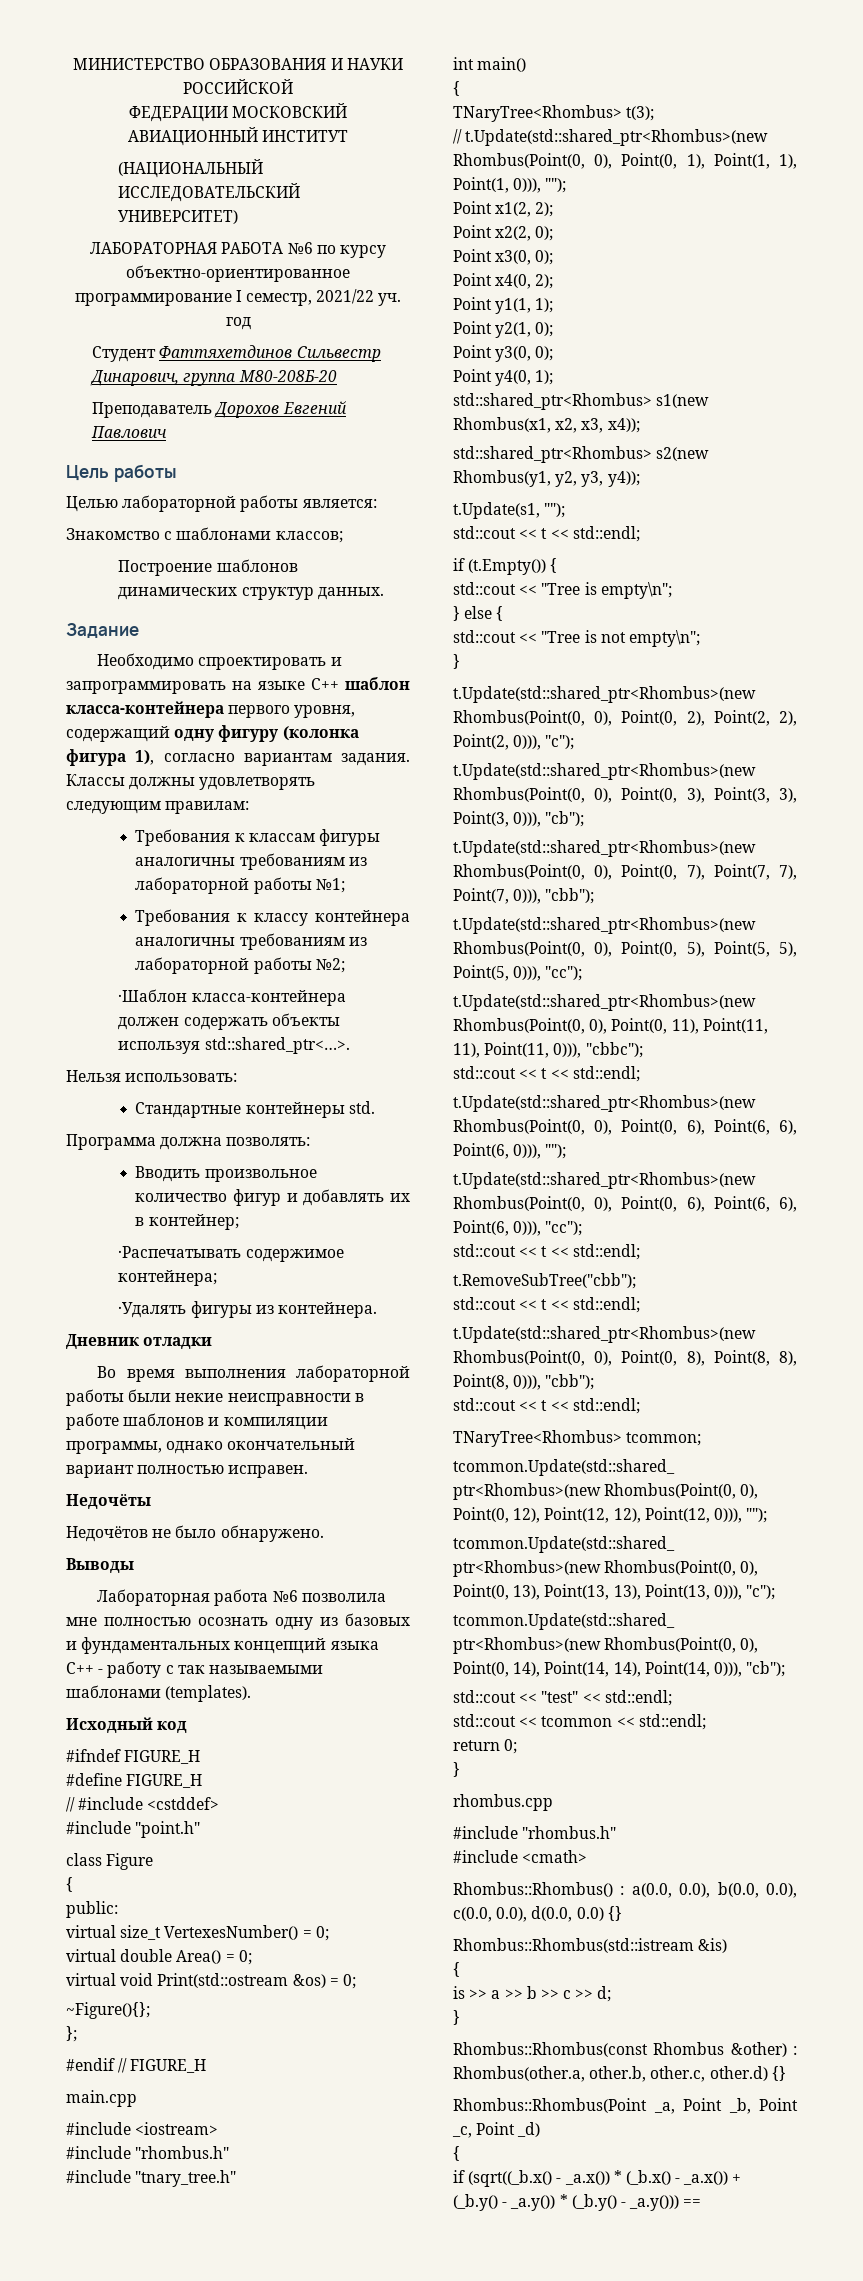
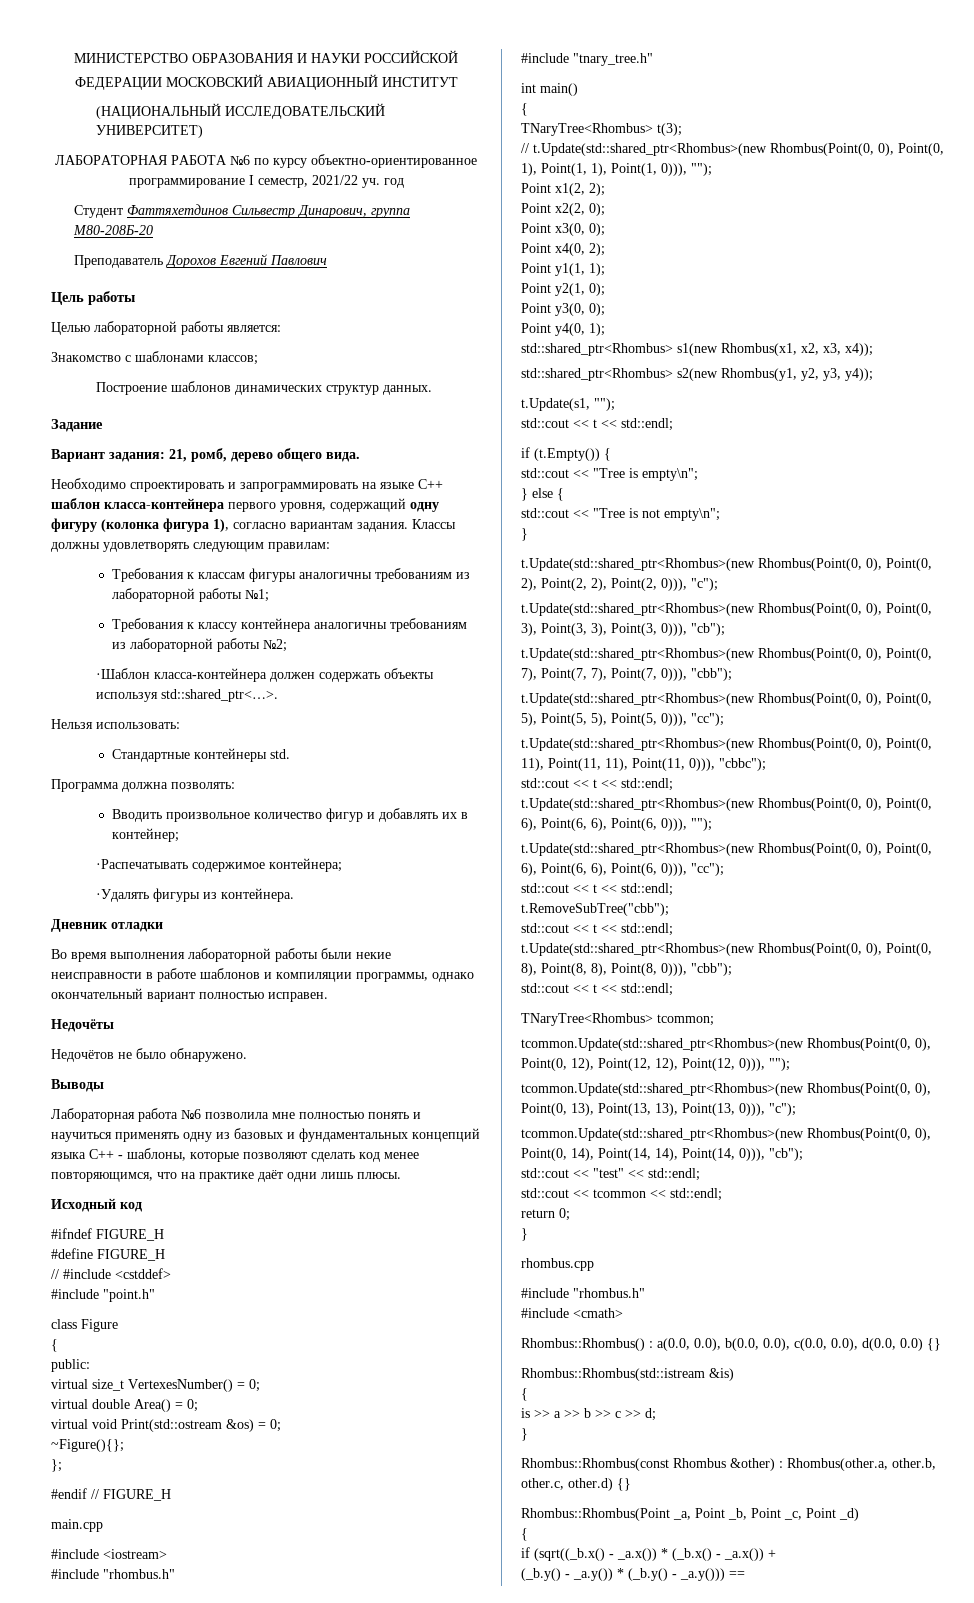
+ Вариант задания: 21, ромб, дерево общего вида.
- Лабораторная работа №6 позволила мне полностью осознать одну из базовых и фундаментальных концепций языка С++ - работу с так называемыми шаблонами (templates).
+ Лабораторная работа №6 позволила мне полностью понять и научиться применять одну из базовых и фундаментальных концепций языка С++ - шаблоны, которые позволяют сделать код менее повторяющимся, что на практике даёт одни лишь плюсы.

